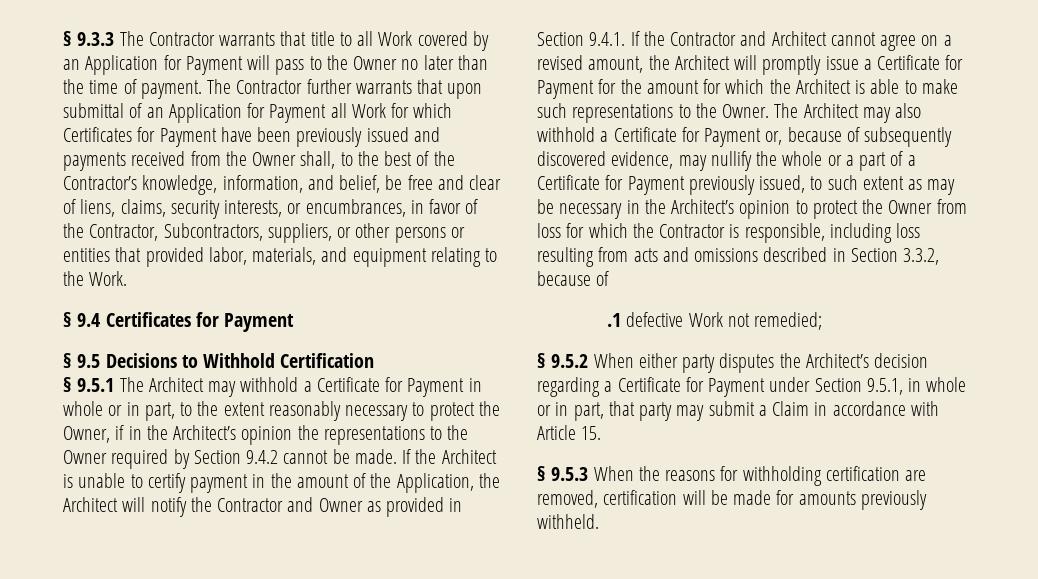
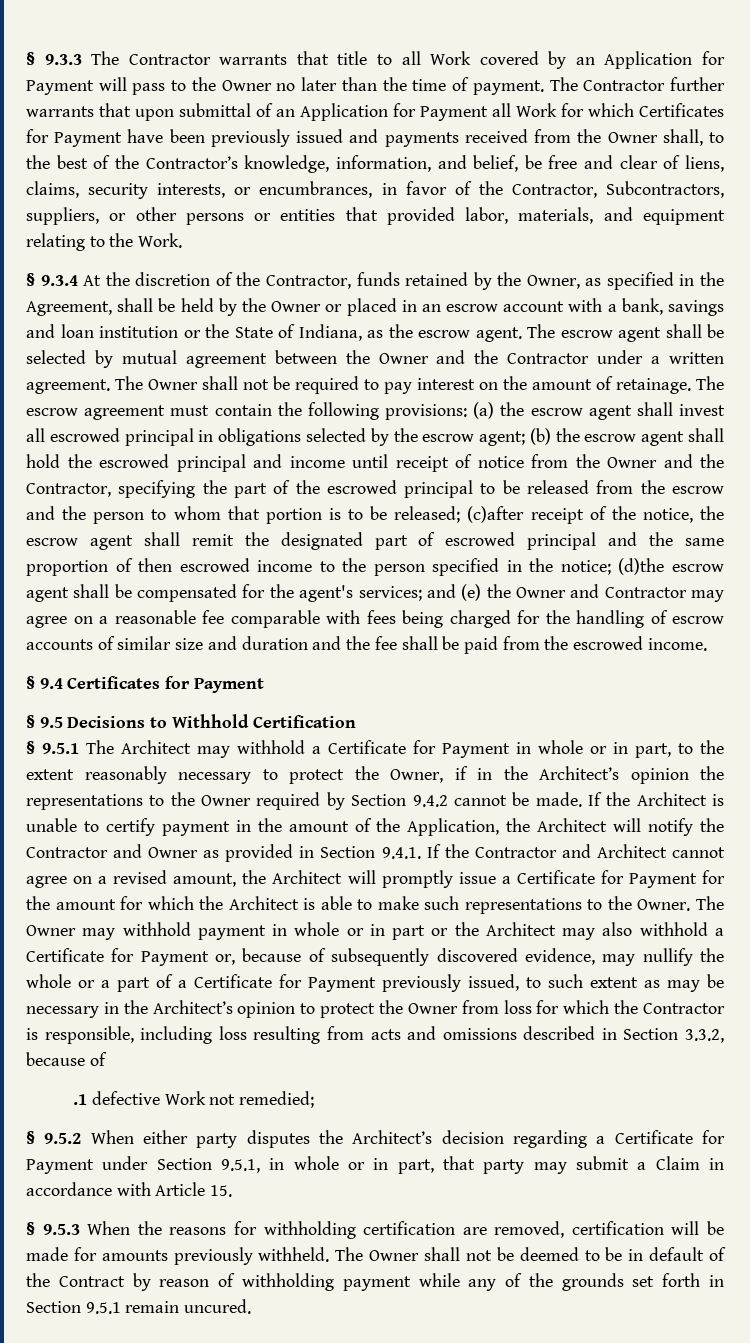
+ § 9.3.4 At the discretion of the Contractor, funds retained by the Owner, as specified in the Agreement, shall be held by the Owner or placed in an escrow account with a bank, savings and loan institution or the State of Indiana, as the escrow agent. The escrow agent shall be selected by mutual agreement between the Owner and the Contractor under a written agreement. The Owner shall not be required to pay interest on the amount of retainage. The escrow agreement must contain the following provisions: (a) the escrow agent shall invest all escrowed principal in obligations selected by the escrow agent; (b) the escrow agent shall hold the escrowed principal and income until receipt of notice from the Owner and the Contractor, specifying the part of the escrowed principal to be released from the escrow and the person to whom that portion is to be released; (c)after receipt of the notice, the escrow agent shall remit the designated part of escrowed principal and the same proportion of then escrowed income to the person specified in the notice; (d)the escrow agent shall be compensated for the agent's services; and (e) the Owner and Contractor may agree on a reasonable fee comparable with fees being charged for the handling of escrow accounts of similar size and duration and the fee shall be paid from the escrowed income.
- The Architect may also withhold a Certificate for Payment or, because of subsequently discovered evidence, may nullify the whole or a part of a Certificate for Payment previously issued, to such extent as may be necessary in the Architect’s opinion to protect the Owner from loss for which the Contractor is responsible, including loss resulting from acts and omissions described in Section 3.3.2, because of
+ The Owner may withhold payment in whole or in part or the Architect may also withhold a Certificate for Payment or, because of subsequently discovered evidence, may nullify the whole or a part of a Certificate for Payment previously issued, to such extent as may be necessary in the Architect’s opinion to protect the Owner from loss for which the Contractor is responsible, including loss resulting from acts and omissions described in Section 3.3.2, because of
+ The Owner shall not be deemed to be in default of the Contract by reason of withholding payment while any of the grounds set forth in Section 9.5.1 remain uncured.

